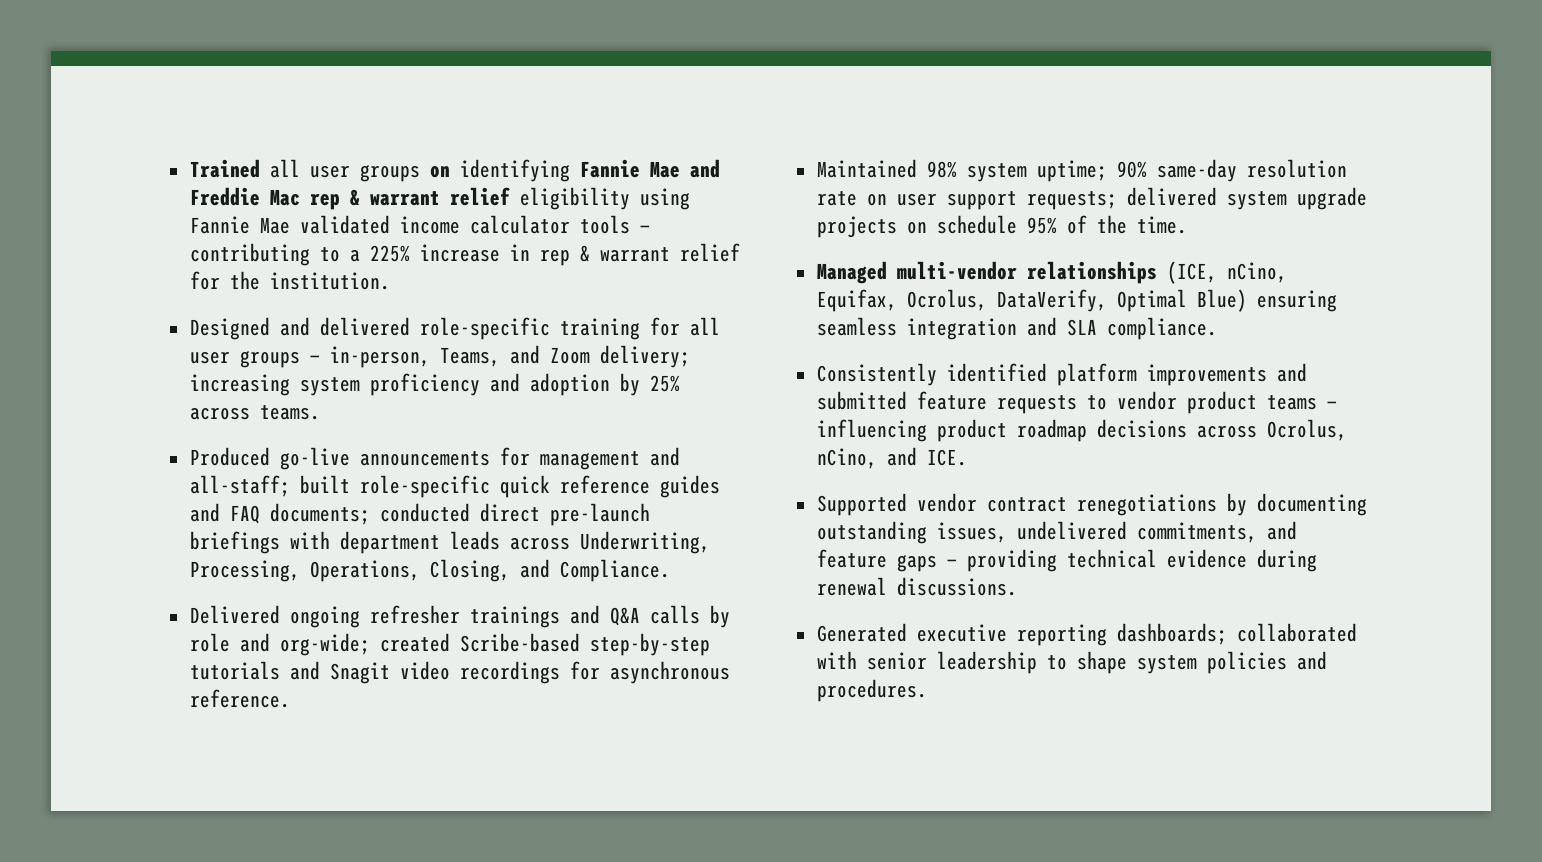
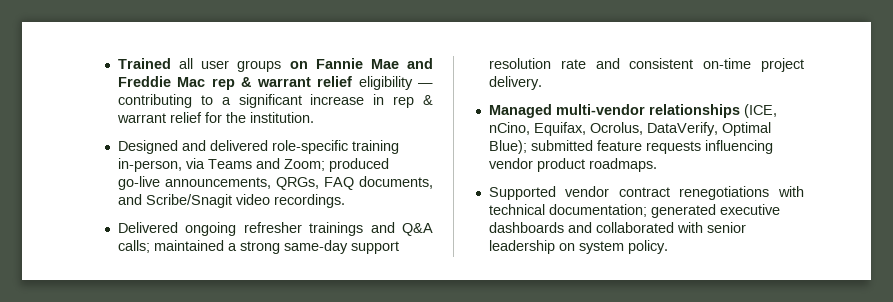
- Trained all user groups on identifying Fannie Mae and Freddie Mac rep & warrant relief eligibility using Fannie Mae validated income calculator tools — contributing to a 225% increase in rep & warrant relief for the institution.
+ Trained all user groups on Fannie Mae and Freddie Mac rep & warrant relief eligibility — contributing to a significant increase in rep & warrant relief for the institution.
- Designed and delivered role-specific training for all user groups — in-person, Teams, and Zoom delivery; increasing system proficiency and adoption by 25% across teams.
- Produced go-live announcements for management and all-staff; built role-specific quick reference guides and FAQ documents; conducted direct pre-launch briefings with department leads across Underwriting, Processing, Operations, Closing, and Compliance.
+ Designed and delivered role-specific training in-person, via Teams and Zoom; produced go-live announcements, QRGs, FAQ documents, and Scribe/Snagit video recordings.
- Delivered ongoing refresher trainings and Q&A calls by role and org-wide; created Scribe-based step-by-step tutorials and Snagit video recordings for asynchronous reference.
- Maintained 98% system uptime; 90% same-day resolution rate on user support requests; delivered system upgrade projects on schedule 95% of the time.
+ Delivered ongoing refresher trainings and Q&A calls; maintained a strong same-day support resolution rate and consistent on-time project delivery.
- Managed multi-vendor relationships (ICE, nCino, Equifax, Ocrolus, DataVerify, Optimal Blue) ensuring seamless integration and SLA compliance.
- Consistently identified platform improvements and submitted feature requests to vendor product teams — influencing product roadmap decisions across Ocrolus, nCino, and ICE.
- Supported vendor contract renegotiations by documenting outstanding issues, undelivered commitments, and feature gaps — providing technical evidence during renewal discussions.
- Generated executive reporting dashboards; collaborated with senior leadership to shape system policies and procedures.
+ Managed multi-vendor relationships (ICE, nCino, Equifax, Ocrolus, DataVerify, Optimal Blue); submitted feature requests influencing vendor product roadmaps.
+ Supported vendor contract renegotiations with technical documentation; generated executive dashboards and collaborated with senior leadership on system policy.

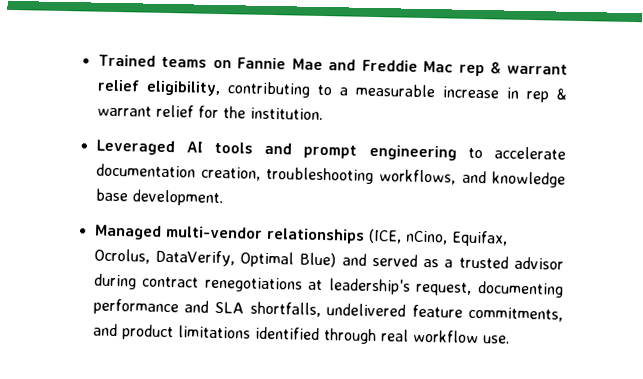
- Trained all user groups on Fannie Mae and Freddie Mac rep & warrant relief eligibility — contributing to a significant increase in rep & warrant relief for the institution.
+ Trained teams on Fannie Mae and Freddie Mac rep & warrant relief eligibility, contributing to a measurable increase in rep & warrant relief for the institution.
- Designed and delivered role-specific training in-person, via Teams and Zoom; produced go-live announcements, QRGs, FAQ documents, and Scribe/Snagit video recordings.
- Delivered ongoing refresher trainings and Q&A calls; maintained a strong same-day support resolution rate and consistent on-time project delivery.
+ Leveraged AI tools and prompt engineering to accelerate documentation creation, troubleshooting workflows, and knowledge base development.
- Managed multi-vendor relationships (ICE, nCino, Equifax, Ocrolus, DataVerify, Optimal Blue); submitted feature requests influencing vendor product roadmaps.
- Supported vendor contract renegotiations with technical documentation; generated executive dashboards and collaborated with senior leadership on system policy.
+ Managed multi-vendor relationships (ICE, nCino, Equifax, Ocrolus, DataVerify, Optimal Blue) and served as a trusted advisor during contract renegotiations at leadership's request, documenting performance and SLA shortfalls, undelivered feature commitments, and product limitations identified through real workflow use.

